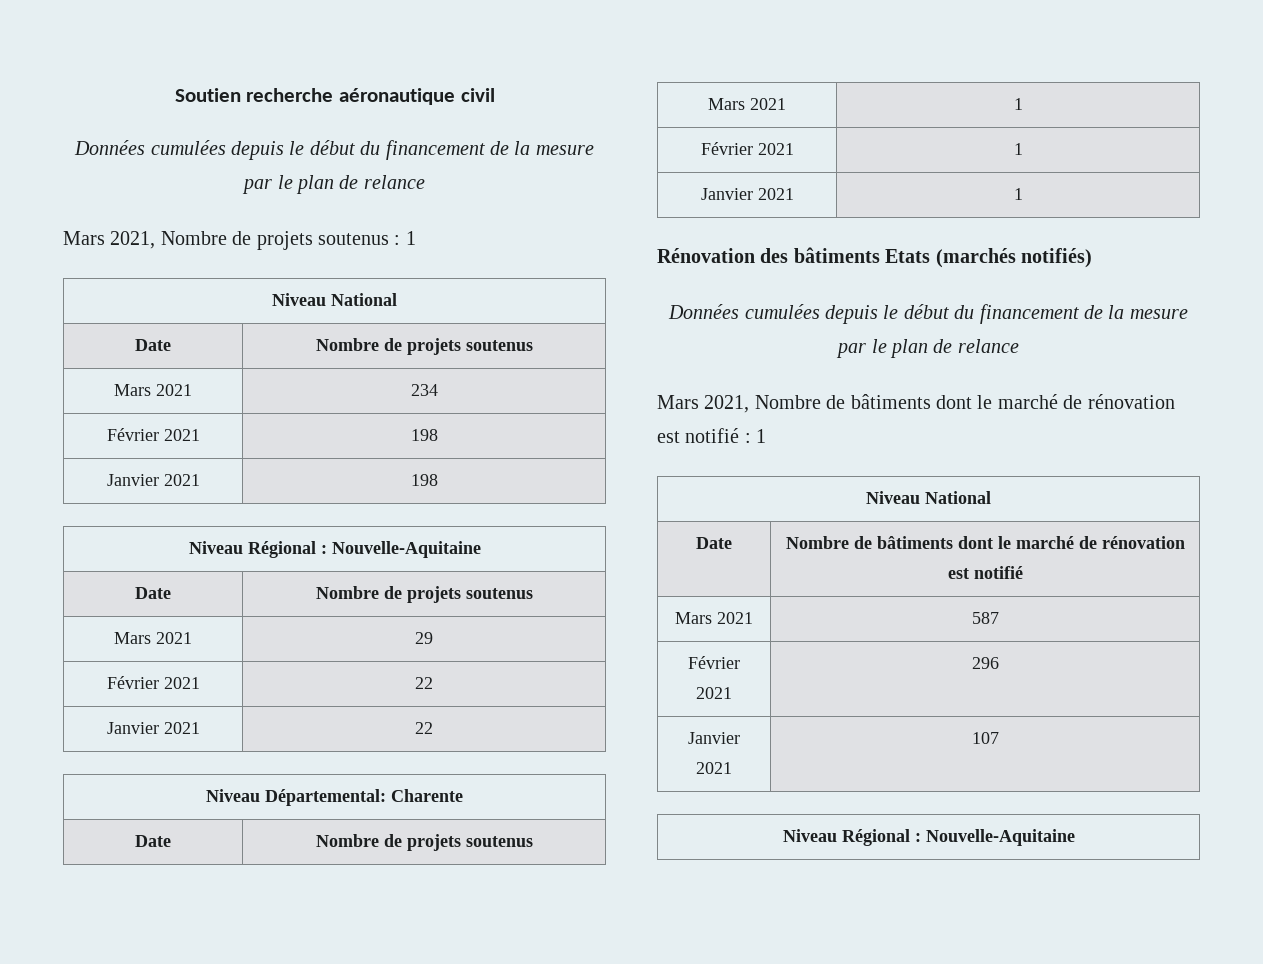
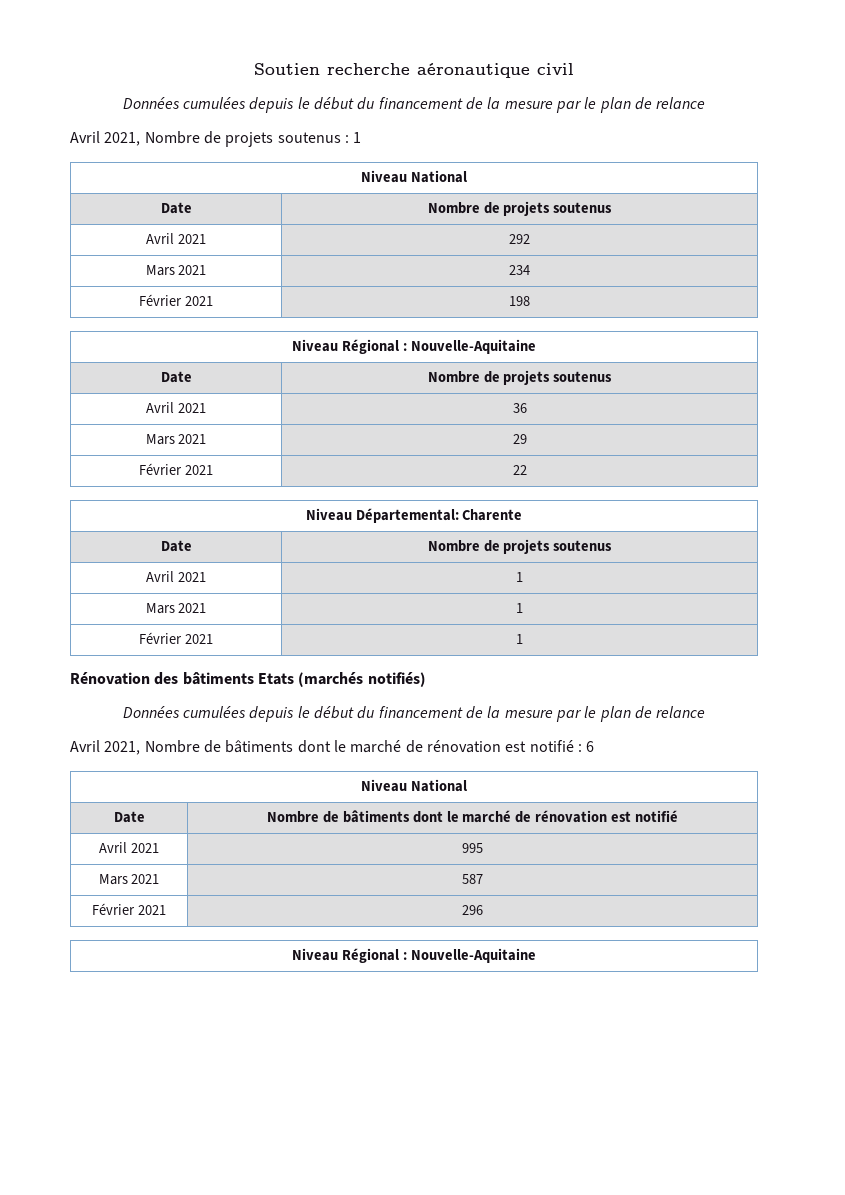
- Mars 2021, Nombre de projets soutenus : 1
+ Avril 2021, Nombre de projets soutenus : 1
+ Avril 2021 | 292
- Janvier 2021 | 198
+ Avril 2021 | 36
- Janvier 2021 | 22
+ Avril 2021 | 1
- Janvier 2021 | 1
- Mars 2021, Nombre de bâtiments dont le marché de rénovation est notifié : 1
+ Avril 2021, Nombre de bâtiments dont le marché de rénovation est notifié : 6
+ Avril 2021 | 995
- Janvier 2021 | 107

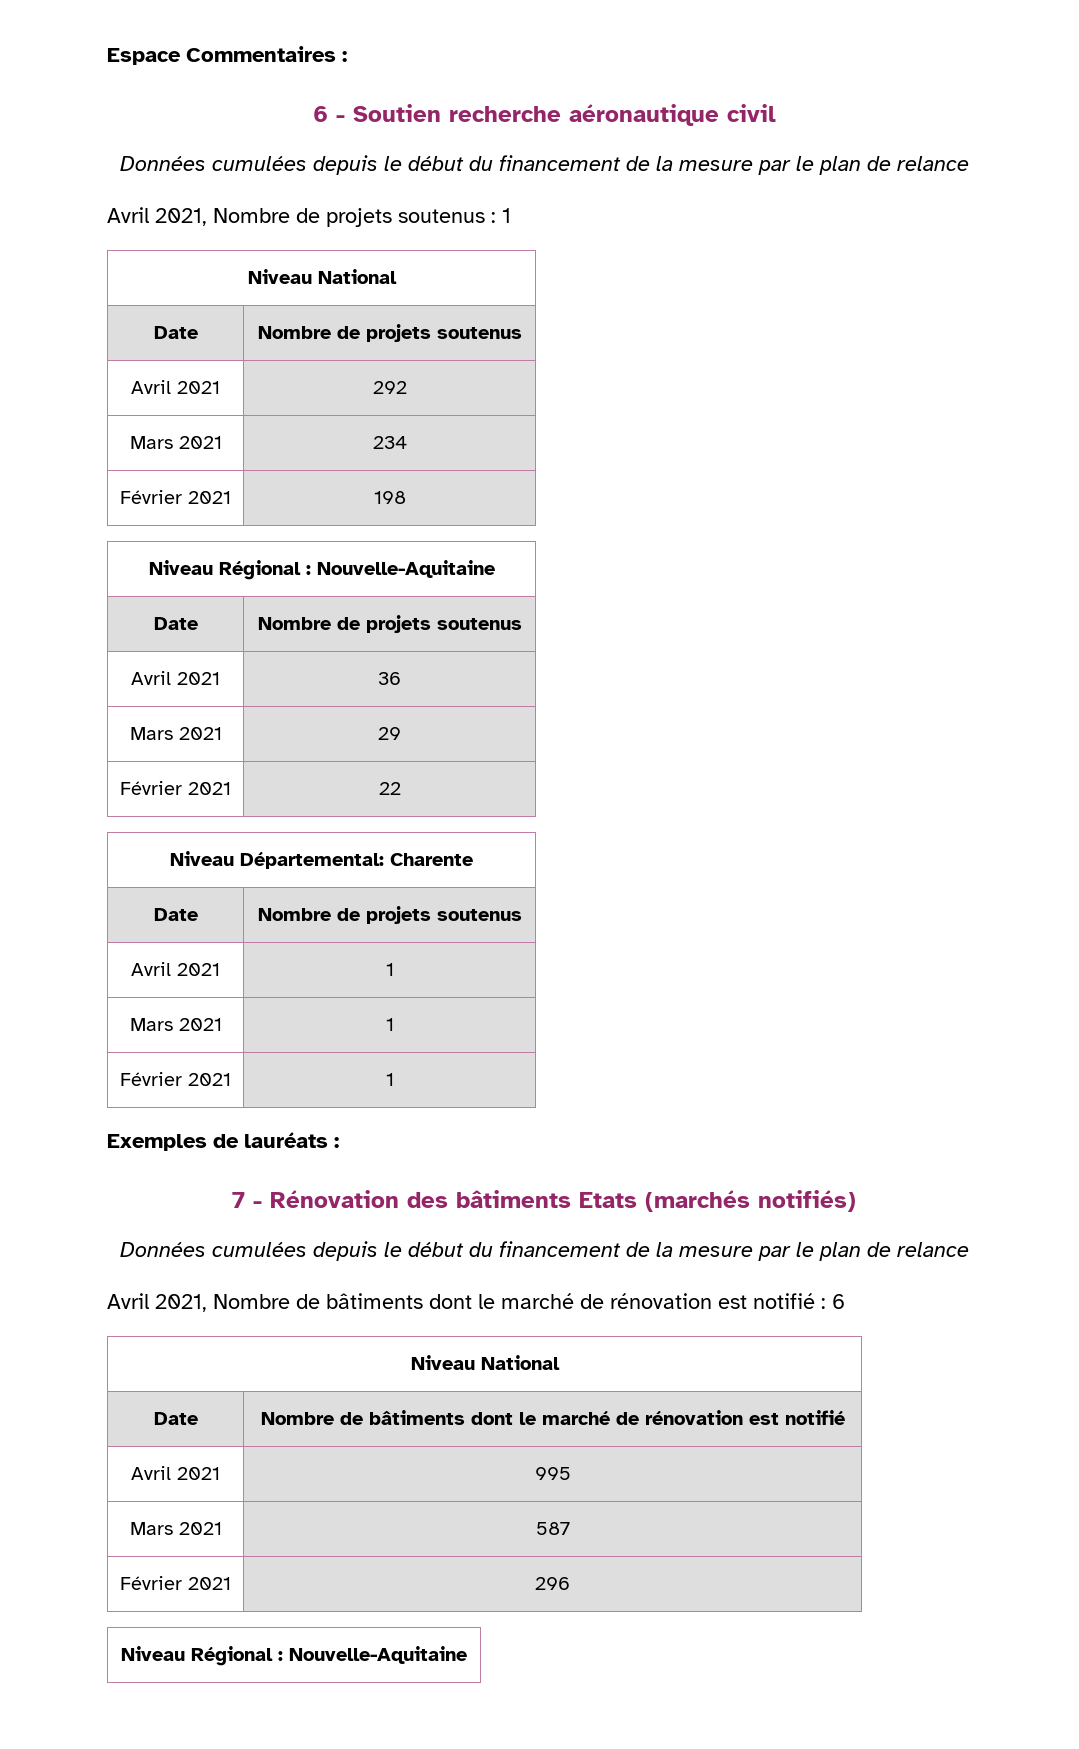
- Soutien recherche aéronautique civil
+ Espace Commentaires :
+ 6 - Soutien recherche aéronautique civil
- Rénovation des bâtiments Etats (marchés notifiés)
+ Exemples de lauréats :
+ 7 - Rénovation des bâtiments Etats (marchés notifiés)

